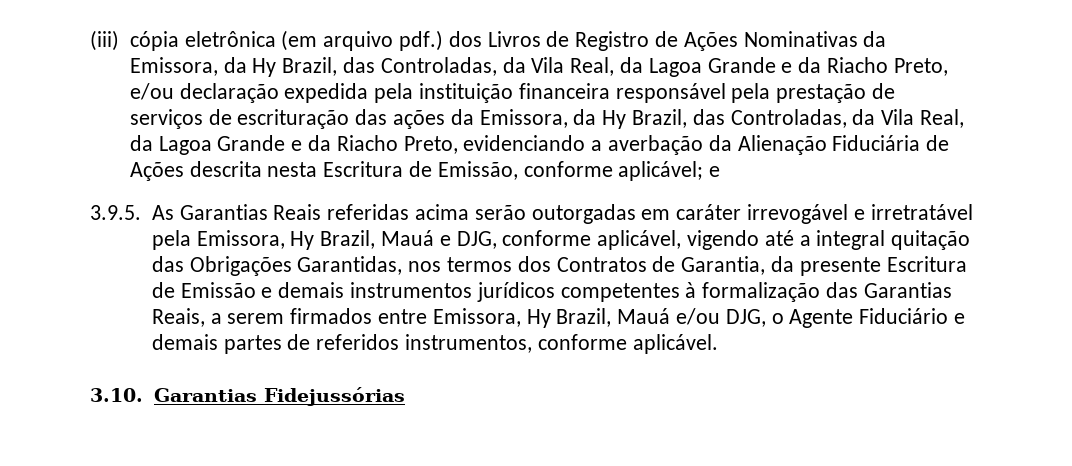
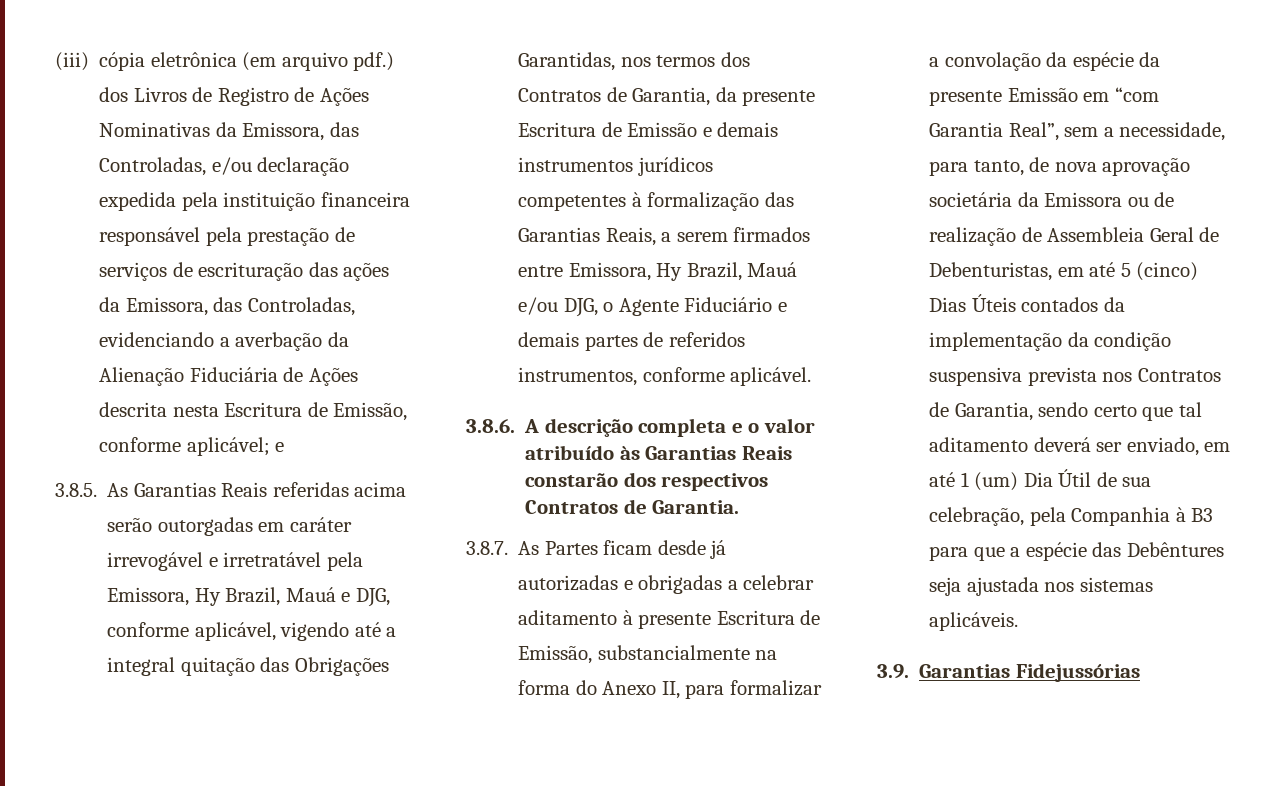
- (iii) cópia eletrônica (em arquivo pdf.) dos Livros de Registro de Ações Nominativas da Emissora, da Hy Brazil, das Controladas, da Vila Real, da Lagoa Grande e da Riacho Preto, e/ou declaração expedida pela instituição financeira responsável pela prestação de serviços de escrituração das ações da Emissora, da Hy Brazil, das Controladas, da Vila Real, da Lagoa Grande e da Riacho Preto, evidenciando a averbação da Alienação Fiduciária de Ações descrita nesta Escritura de Emissão, conforme aplicável; e
+ (iii) cópia eletrônica (em arquivo pdf.) dos Livros de Registro de Ações Nominativas da Emissora, das Controladas, e/ou declaração expedida pela instituição financeira responsável pela prestação de serviços de escrituração das ações da Emissora, das Controladas, evidenciando a averbação da Alienação Fiduciária de Ações descrita nesta Escritura de Emissão, conforme aplicável; e
- 3.9.5. As Garantias Reais referidas acima serão outorgadas em caráter irrevogável e irretratável pela Emissora, Hy Brazil, Mauá e DJG, conforme aplicável, vigendo até a integral quitação das Obrigações Garantidas, nos termos dos Contratos de Garantia, da presente Escritura de Emissão e demais instrumentos jurídicos competentes à formalização das Garantias Reais, a serem firmados entre Emissora, Hy Brazil, Mauá e/ou DJG, o Agente Fiduciário e demais partes de referidos instrumentos, conforme aplicável.
+ 3.8.5. As Garantias Reais referidas acima serão outorgadas em caráter irrevogável e irretratável pela Emissora, Hy Brazil, Mauá e DJG, conforme aplicável, vigendo até a integral quitação das Obrigações Garantidas, nos termos dos Contratos de Garantia, da presente Escritura de Emissão e demais instrumentos jurídicos competentes à formalização das Garantias Reais, a serem firmados entre Emissora, Hy Brazil, Mauá e/ou DJG, o Agente Fiduciário e demais partes de referidos instrumentos, conforme aplicável.
- 3.10. Garantias Fidejussórias
+ 3.8.6. A descrição completa e o valor atribuído às Garantias Reais constarão dos respectivos Contratos de Garantia.
+ 3.8.7. As Partes ficam desde já autorizadas e obrigadas a celebrar aditamento à presente Escritura de Emissão, substancialmente na forma do Anexo II, para formalizar a convolação da espécie da presente Emissão em “com Garantia Real”, sem a necessidade, para tanto, de nova aprovação societária da Emissora ou de realização de Assembleia Geral de Debenturistas, em até 5 (cinco) Dias Úteis contados da implementação da condição suspensiva prevista nos Contratos de Garantia, sendo certo que tal aditamento deverá ser enviado, em até 1 (um) Dia Útil de sua celebração, pela Companhia à B3 para que a espécie das Debêntures seja ajustada nos sistemas aplicáveis.
+ 3.9. Garantias Fidejussórias

